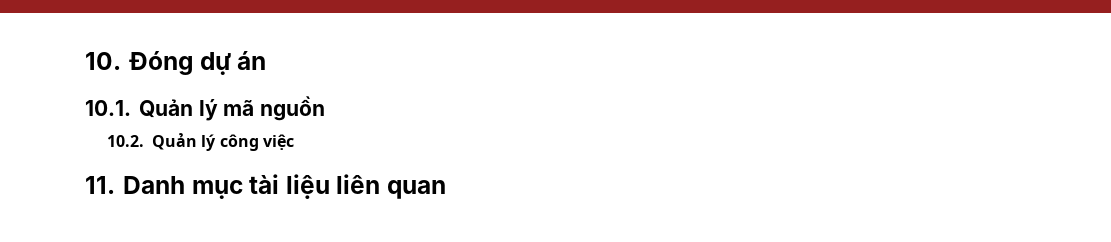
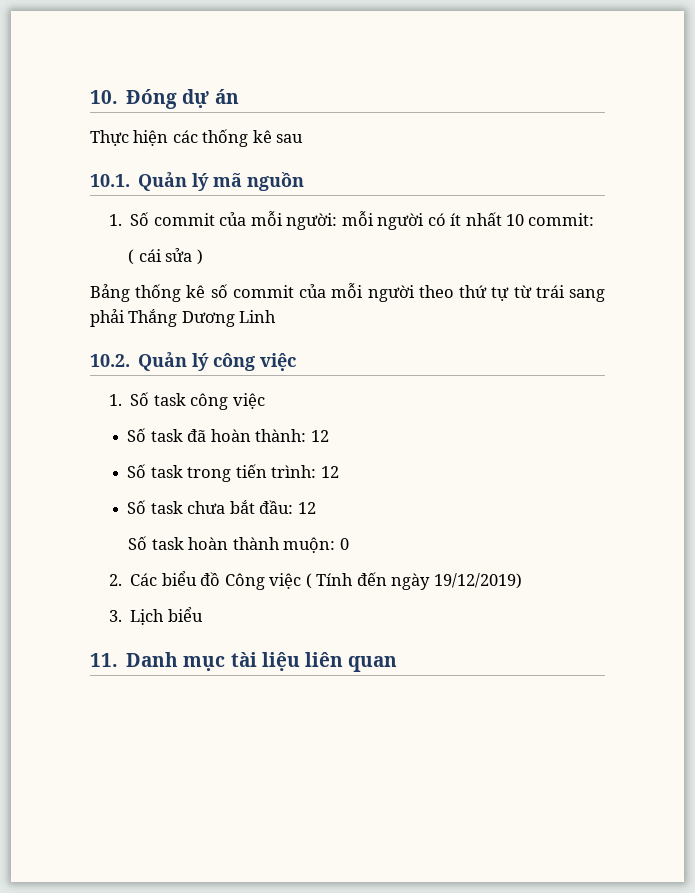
+ Thực hiện các thống kê sau
+ 1. Số commit của mỗi người: mỗi người có ít nhất 10 commit:
+ ( cái sửa )
+ Bảng thống kê số commit của mỗi người theo thứ tự từ trái sang phải Thắng Dương Linh
  10.2. Quản lý công việc
+ 1. Số task công việc
+ Số task đã hoàn thành: 12
+ Số task trong tiến trình: 12
+ Số task chưa bắt đầu: 12
+ Số task hoàn thành muộn: 0
+ 2. Các biểu đồ Công việc ( Tính đến ngày 19/12/2019)
+ 3. Lịch biểu

